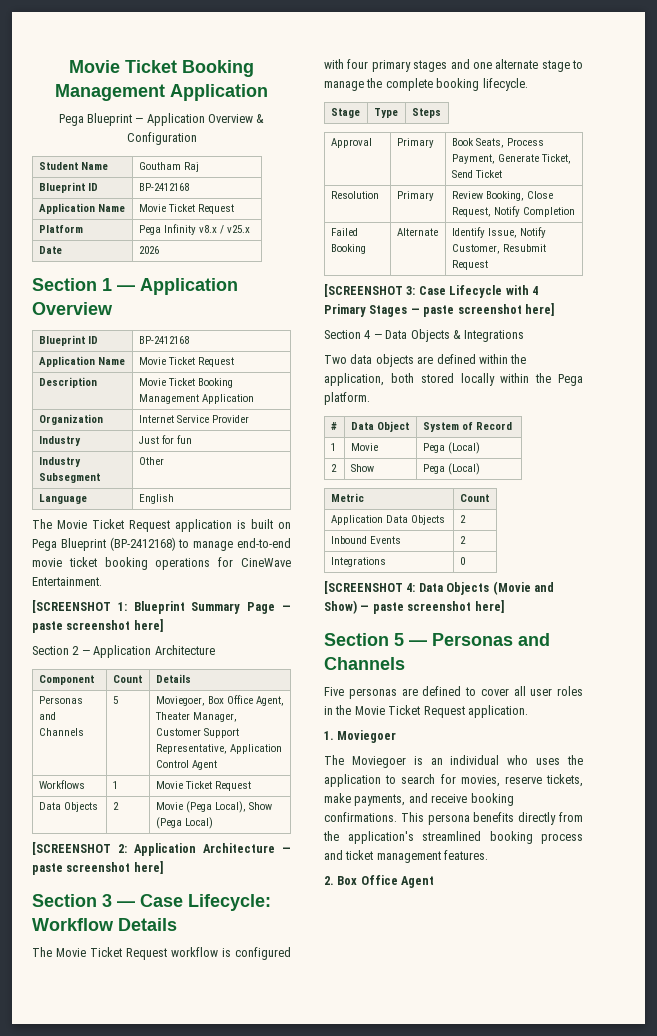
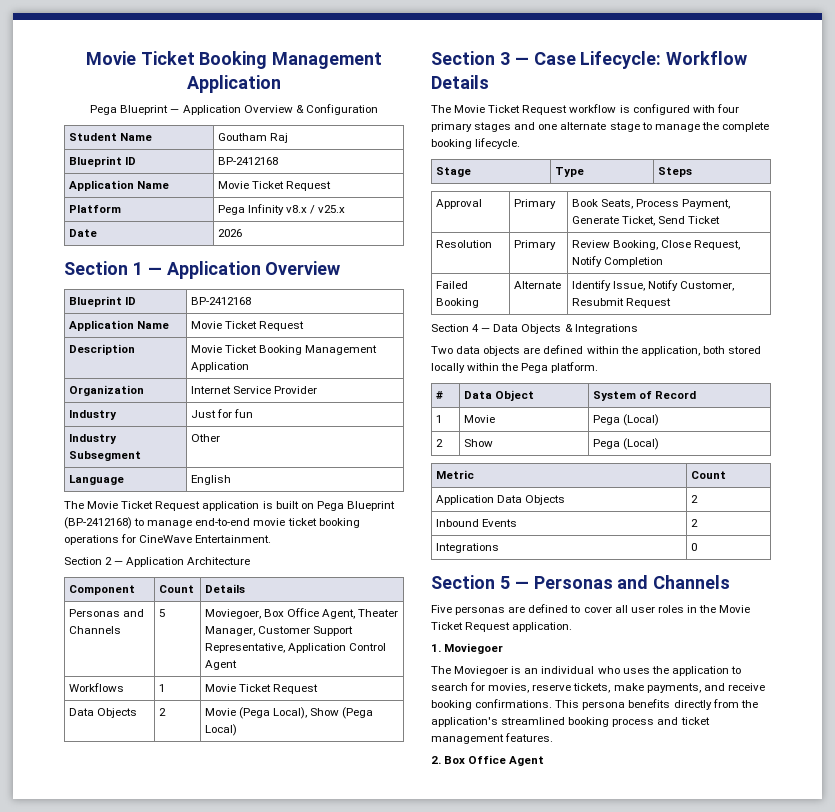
- [SCREENSHOT 1: Blueprint Summary Page — paste screenshot here]
- [SCREENSHOT 2: Application Architecture — paste screenshot here]
- [SCREENSHOT 3: Case Lifecycle with 4 Primary Stages — paste screenshot here]
- [SCREENSHOT 4: Data Objects (Movie and Show) — paste screenshot here]

